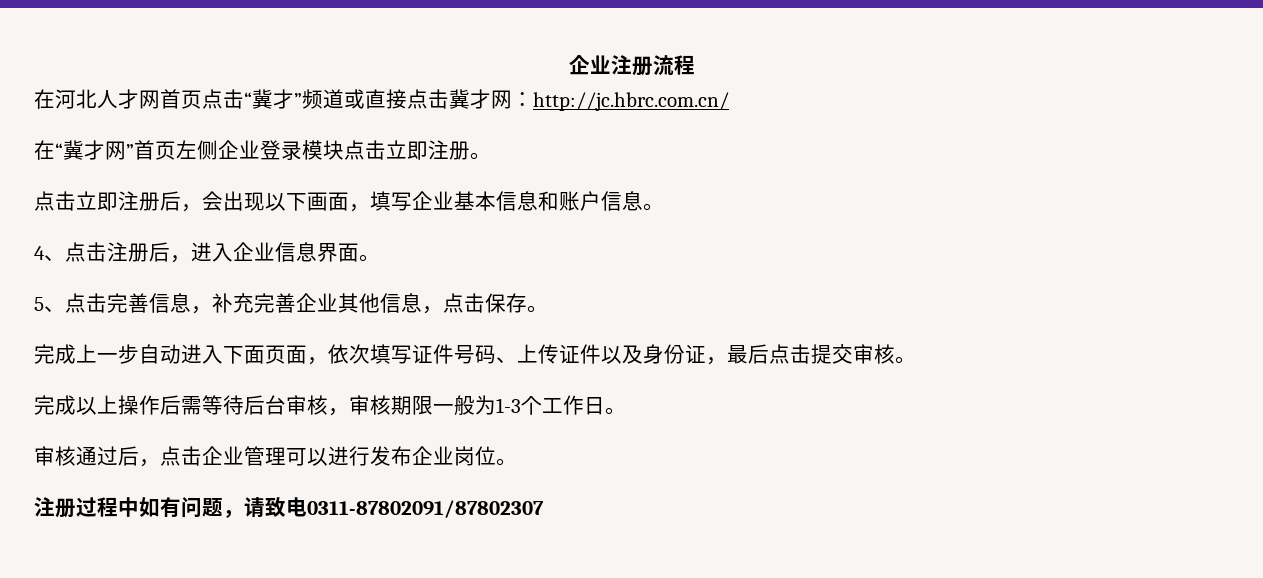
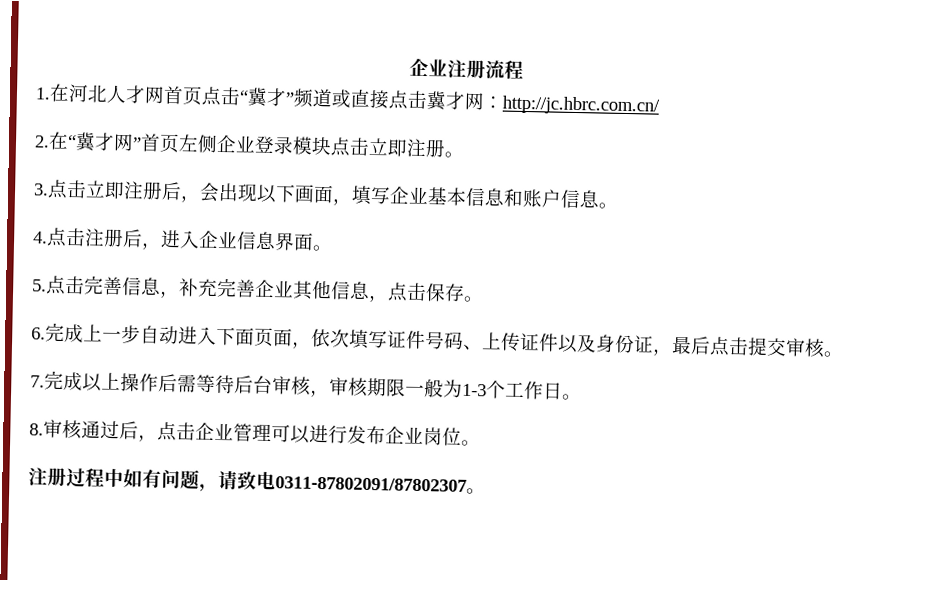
- 在河北人才网首页点击“冀才”频道或直接点击冀才网：http://jc.hbrc.com.cn/
+ 1.在河北人才网首页点击“冀才”频道或直接点击冀才网：http://jc.hbrc.com.cn/
- 在“冀才网”首页左侧企业登录模块点击立即注册。
+ 2.在“冀才网”首页左侧企业登录模块点击立即注册。
- 点击立即注册后，会出现以下画面，填写企业基本信息和账户信息。
+ 3.点击立即注册后，会出现以下画面，填写企业基本信息和账户信息。
- 4、点击注册后，进入企业信息界面。
+ 4.点击注册后，进入企业信息界面。
- 5、点击完善信息，补充完善企业其他信息，点击保存。
+ 5.点击完善信息，补充完善企业其他信息，点击保存。
- 完成上一步自动进入下面页面，依次填写证件号码、上传证件以及身份证，最后点击提交审核。
+ 6.完成上一步自动进入下面页面，依次填写证件号码、上传证件以及身份证，最后点击提交审核。
- 完成以上操作后需等待后台审核，审核期限一般为1-3个工作日。
+ 7.完成以上操作后需等待后台审核，审核期限一般为1-3个工作日。
- 审核通过后，点击企业管理可以进行发布企业岗位。
+ 8.审核通过后，点击企业管理可以进行发布企业岗位。
- 注册过程中如有问题，请致电0311-87802091/87802307
+ 注册过程中如有问题，请致电0311-87802091/87802307。

